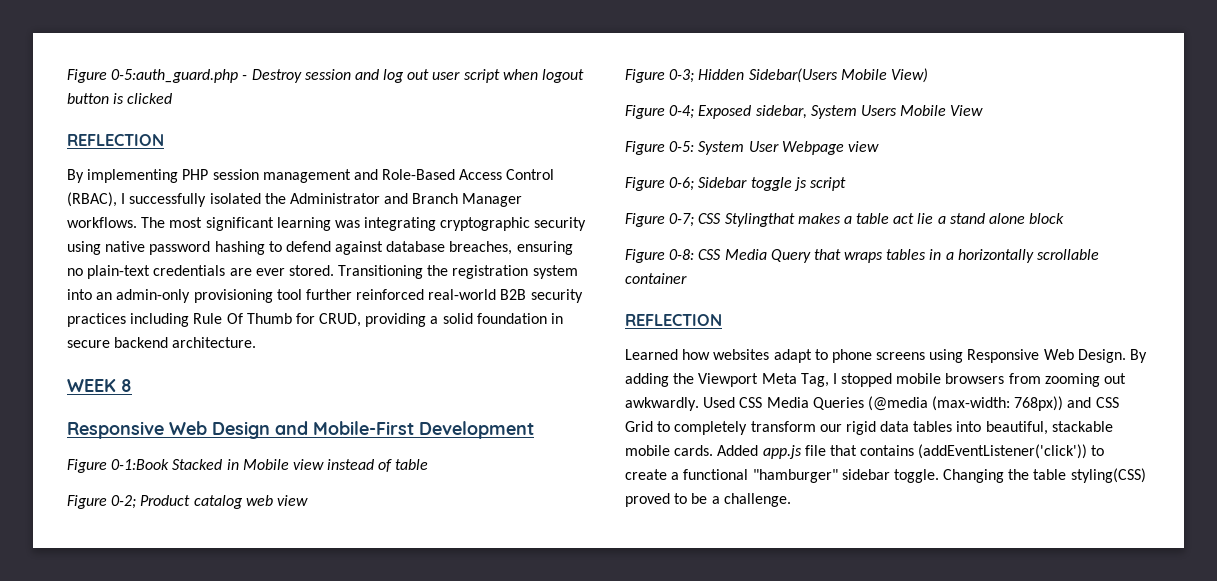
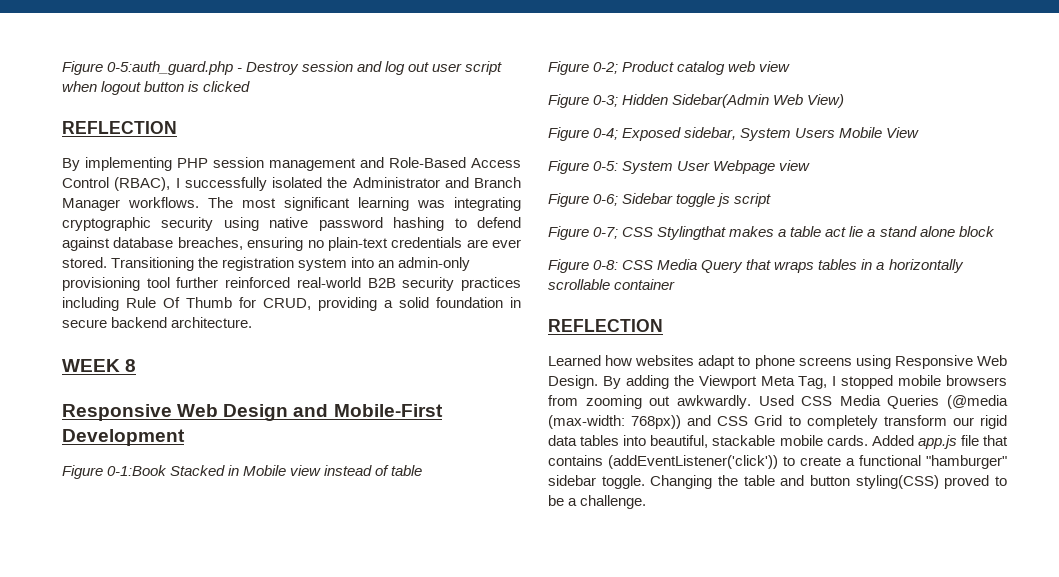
- Figure 0-3; Hidden Sidebar(Users Mobile View)
+ Figure 0-3; Hidden Sidebar(Admin Web View)
- Changing the table styling(CSS) proved to be a challenge.
+ Changing the table and button styling(CSS) proved to be a challenge.

